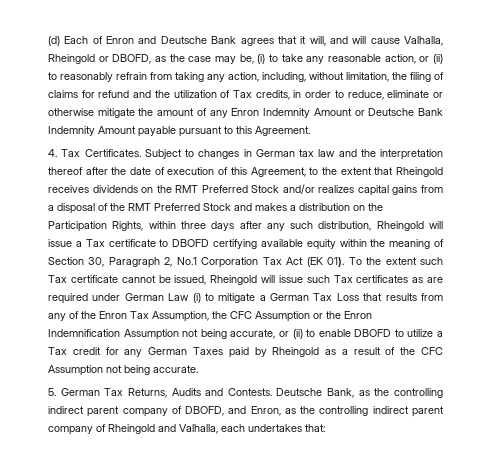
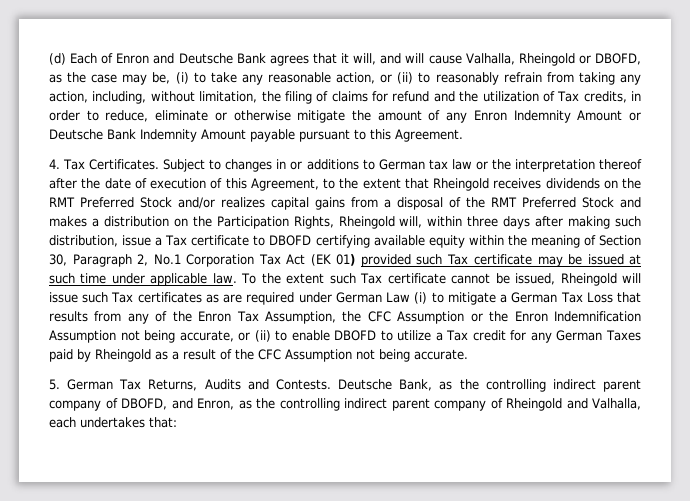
- Subject to changes in German tax law and the interpretation thereof after the date of execution of this Agreement, to the extent that Rheingold receives dividends on the RMT Preferred Stock and/or realizes capital gains from a disposal of the RMT Preferred Stock and makes a distribution on the Participation Rights, within three days after any such distribution, Rheingold will issue a Tax certificate to DBOFD certifying available equity within the meaning of Section 30, Paragraph 2, No.1 Corporation Tax Act (EK 01).
+ Subject to changes in or additions to German tax law or the interpretation thereof after the date of execution of this Agreement, to the extent that Rheingold receives dividends on the RMT Preferred Stock and/or realizes capital gains from a disposal of the RMT Preferred Stock and makes a distribution on the Participation Rights, Rheingold will, within three days after making such distribution, issue a Tax certificate to DBOFD certifying available equity within the meaning of Section 30, Paragraph 2, No.1 Corporation Tax Act (EK 01) provided such Tax certificate may be issued at such time under applicable law.

